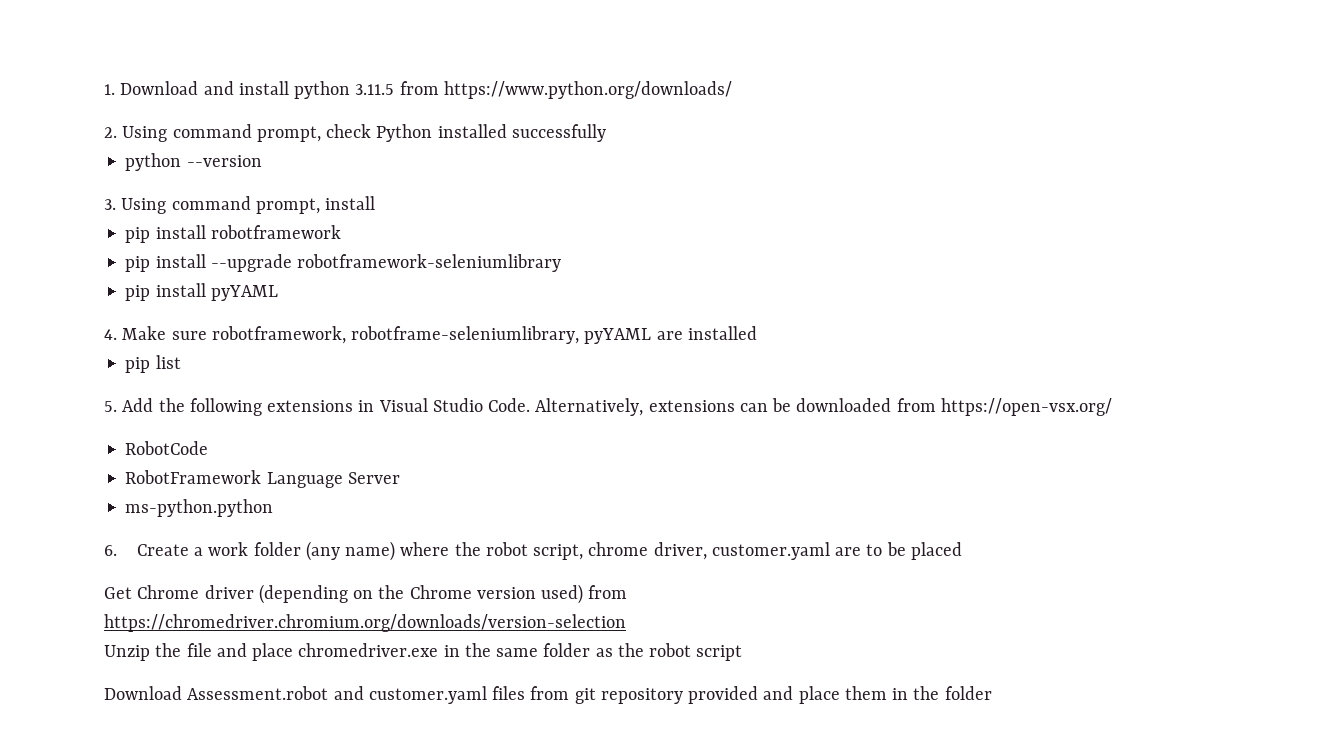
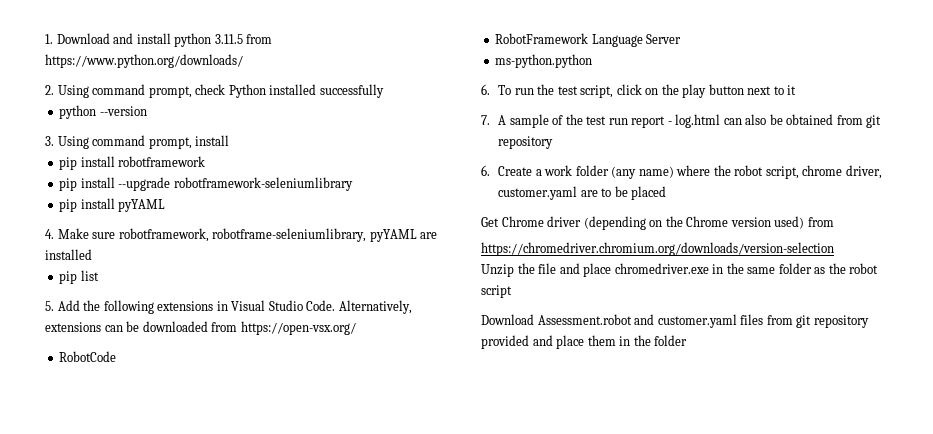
+ 6. To run the test script, click on the play button next to it
+ 7. A sample of the test run report - log.html can also be obtained from git repository

